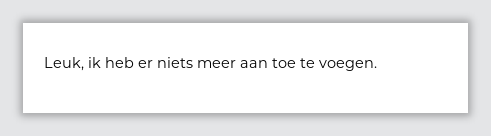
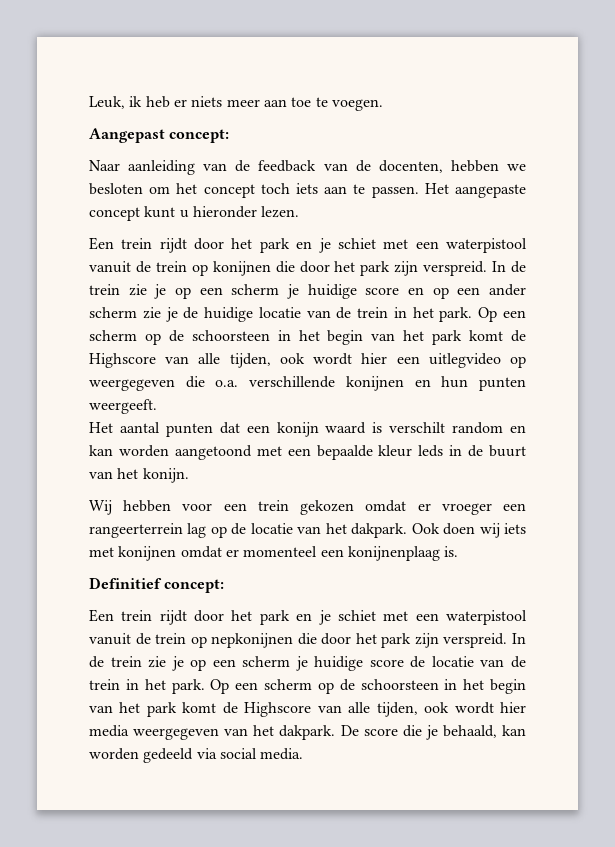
+ Aangepast concept:
+ Naar aanleiding van de feedback van de docenten, hebben we besloten om het concept toch iets aan te passen. Het aangepaste concept kunt u hieronder lezen.
+ Een trein rijdt door het park en je schiet met een waterpistool vanuit de trein op konijnen die door het park zijn verspreid. In de trein zie je op een scherm je huidige score en op een ander scherm zie je de huidige locatie van de trein in het park. Op een scherm op de schoorsteen in het begin van het park komt de Highscore van alle tijden, ook wordt hier een uitlegvideo op weergegeven die o.a. verschillende konijnen en hun punten weergeeft.
+ Het aantal punten dat een konijn waard is verschilt random en kan worden aangetoond met een bepaalde kleur leds in de buurt van het konijn.
+ Wij hebben voor een trein gekozen omdat er vroeger een rangeerterrein lag op de locatie van het dakpark. Ook doen wij iets met konijnen omdat er momenteel een konijnenplaag is.
+ Definitief concept:
+ Een trein rijdt door het park en je schiet met een waterpistool vanuit de trein op nepkonijnen die door het park zijn verspreid. In de trein zie je op een scherm je huidige score de locatie van de trein in het park. Op een scherm op de schoorsteen in het begin van het park komt de Highscore van alle tijden, ook wordt hier media weergegeven van het dakpark. De score die je behaald, kan worden gedeeld via social media.

